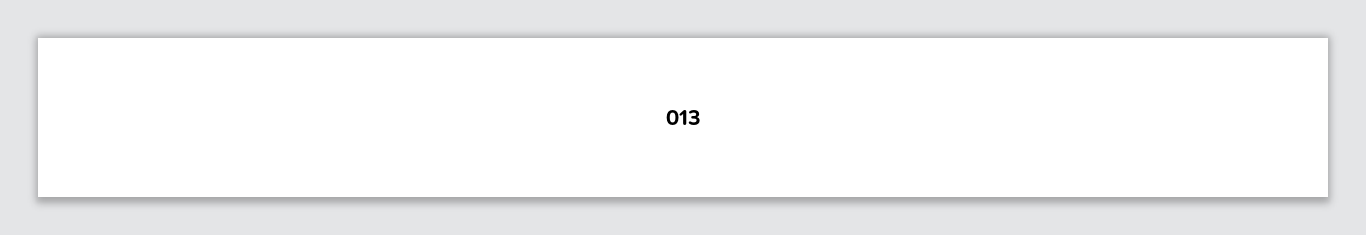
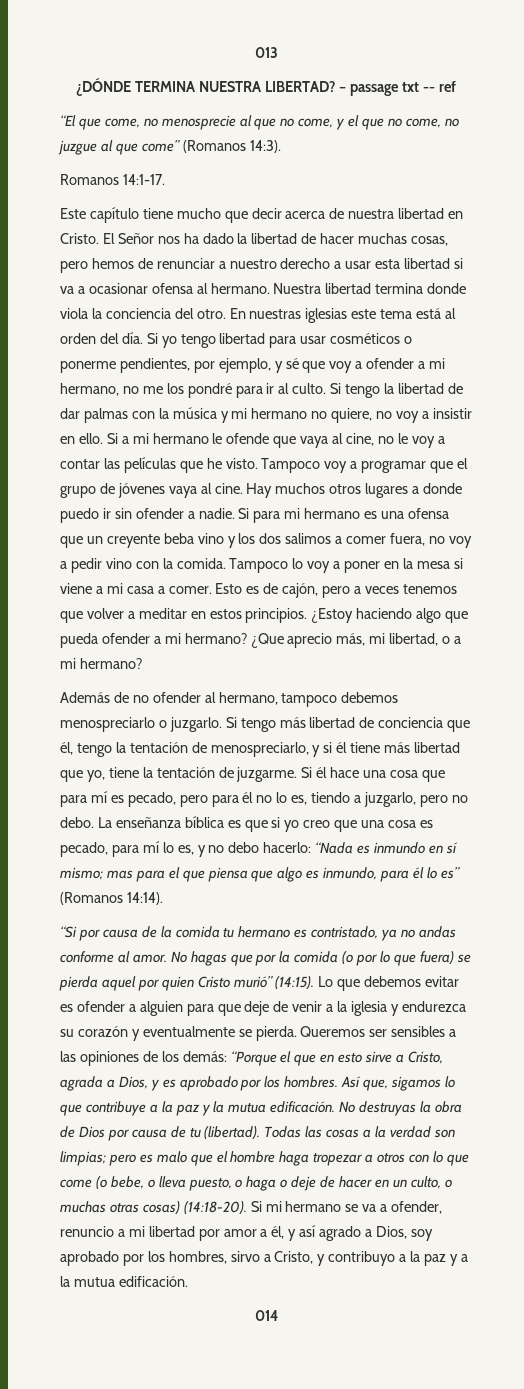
+ ¿DÓNDE TERMINA NUESTRA LIBERTAD? – passage txt -- ref
+ “El que come, no menosprecie al que no come, y el que no come, no juzgue al que come” (Romanos 14:3).
+ Romanos 14:1-17.
+ Este capítulo tiene mucho que decir acerca de nuestra libertad en Cristo. El Señor nos ha dado la libertad de hacer muchas cosas, pero hemos de renunciar a nuestro derecho a usar esta libertad si va a ocasionar ofensa al hermano. Nuestra libertad termina donde viola la conciencia del otro. En nuestras iglesias este tema está al orden del día. Si yo tengo libertad para usar cosméticos o ponerme pendientes, por ejemplo, y sé que voy a ofender a mi hermano, no me los pondré para ir al culto. Si tengo la libertad de dar palmas con la música y mi hermano no quiere, no voy a insistir en ello. Si a mi hermano le ofende que vaya al cine, no le voy a contar las películas que he visto. Tampoco voy a programar que el grupo de jóvenes vaya al cine. Hay muchos otros lugares a donde puedo ir sin ofender a nadie. Si para mi hermano es una ofensa que un creyente beba vino y los dos salimos a comer fuera, no voy a pedir vino con la comida. Tampoco lo voy a poner en la mesa si viene a mi casa a comer. Esto es de cajón, pero a veces tenemos que volver a meditar en estos principios. ¿Estoy haciendo algo que pueda ofender a mi hermano? ¿Que aprecio más, mi libertad, o a mi hermano?
+ Además de no ofender al hermano, tampoco debemos menospreciarlo o juzgarlo. Si tengo más libertad de conciencia que él, tengo la tentación de menospreciarlo, y si él tiene más libertad que yo, tiene la tentación de juzgarme. Si él hace una cosa que para mí es pecado, pero para él no lo es, tiendo a juzgarlo, pero no debo. La enseñanza bíblica es que si yo creo que una cosa es pecado, para mí lo es, y no debo hacerlo: “Nada es inmundo en sí mismo; mas para el que piensa que algo es inmundo, para él lo es” (Romanos 14:14).
+ “Si por causa de la comida tu hermano es contristado, ya no andas conforme al amor. No hagas que por la comida (o por lo que fuera) se pierda aquel por quien Cristo murió” (14:15). Lo que debemos evitar es ofender a alguien para que deje de venir a la iglesia y endurezca su corazón y eventualmente se pierda. Queremos ser sensibles a las opiniones de los demás: “Porque el que en esto sirve a Cristo, agrada a Dios, y es aprobado por los hombres. Así que, sigamos lo que contribuye a la paz y la mutua edificación. No destruyas la obra de Dios por causa de tu (libertad). Todas las cosas a la verdad son limpias; pero es malo que el hombre haga tropezar a otros con lo que come (o bebe, o lleva puesto, o haga o deje de hacer en un culto, o muchas otras cosas) (14:18-20). Si mi hermano se va a ofender, renuncio a mi libertad por amor a él, y así agrado a Dios, soy aprobado por los hombres, sirvo a Cristo, y contribuyo a la paz y a la mutua edificación.
+ 014

